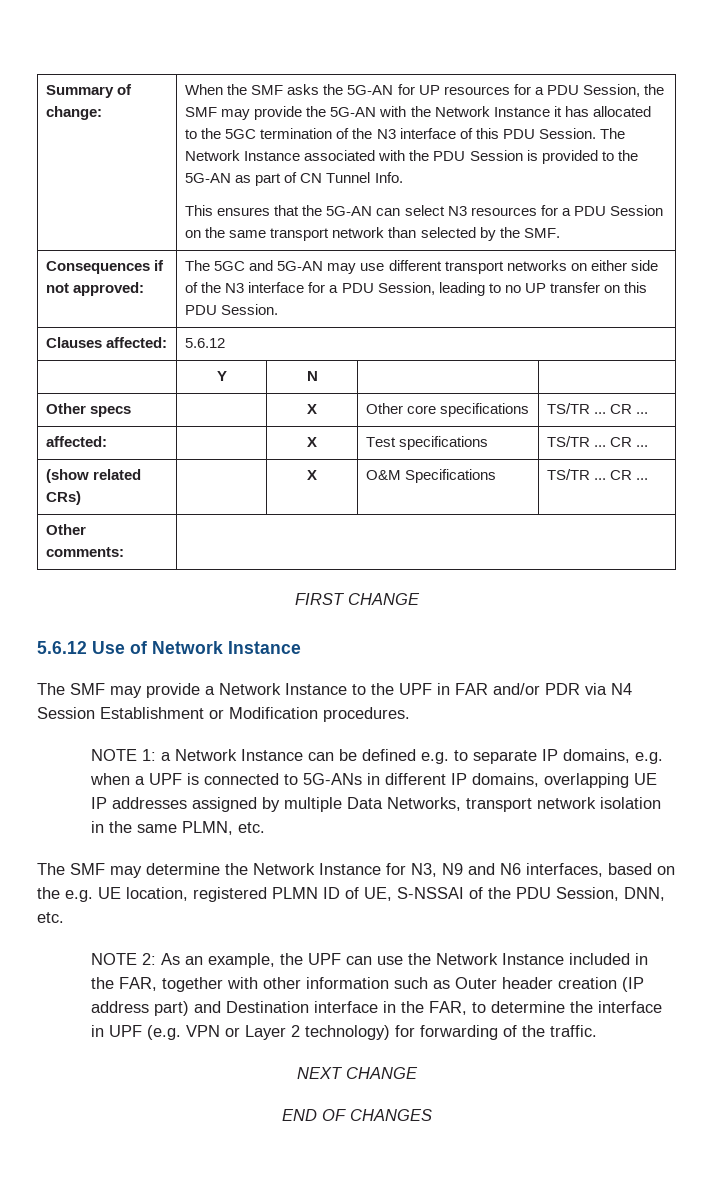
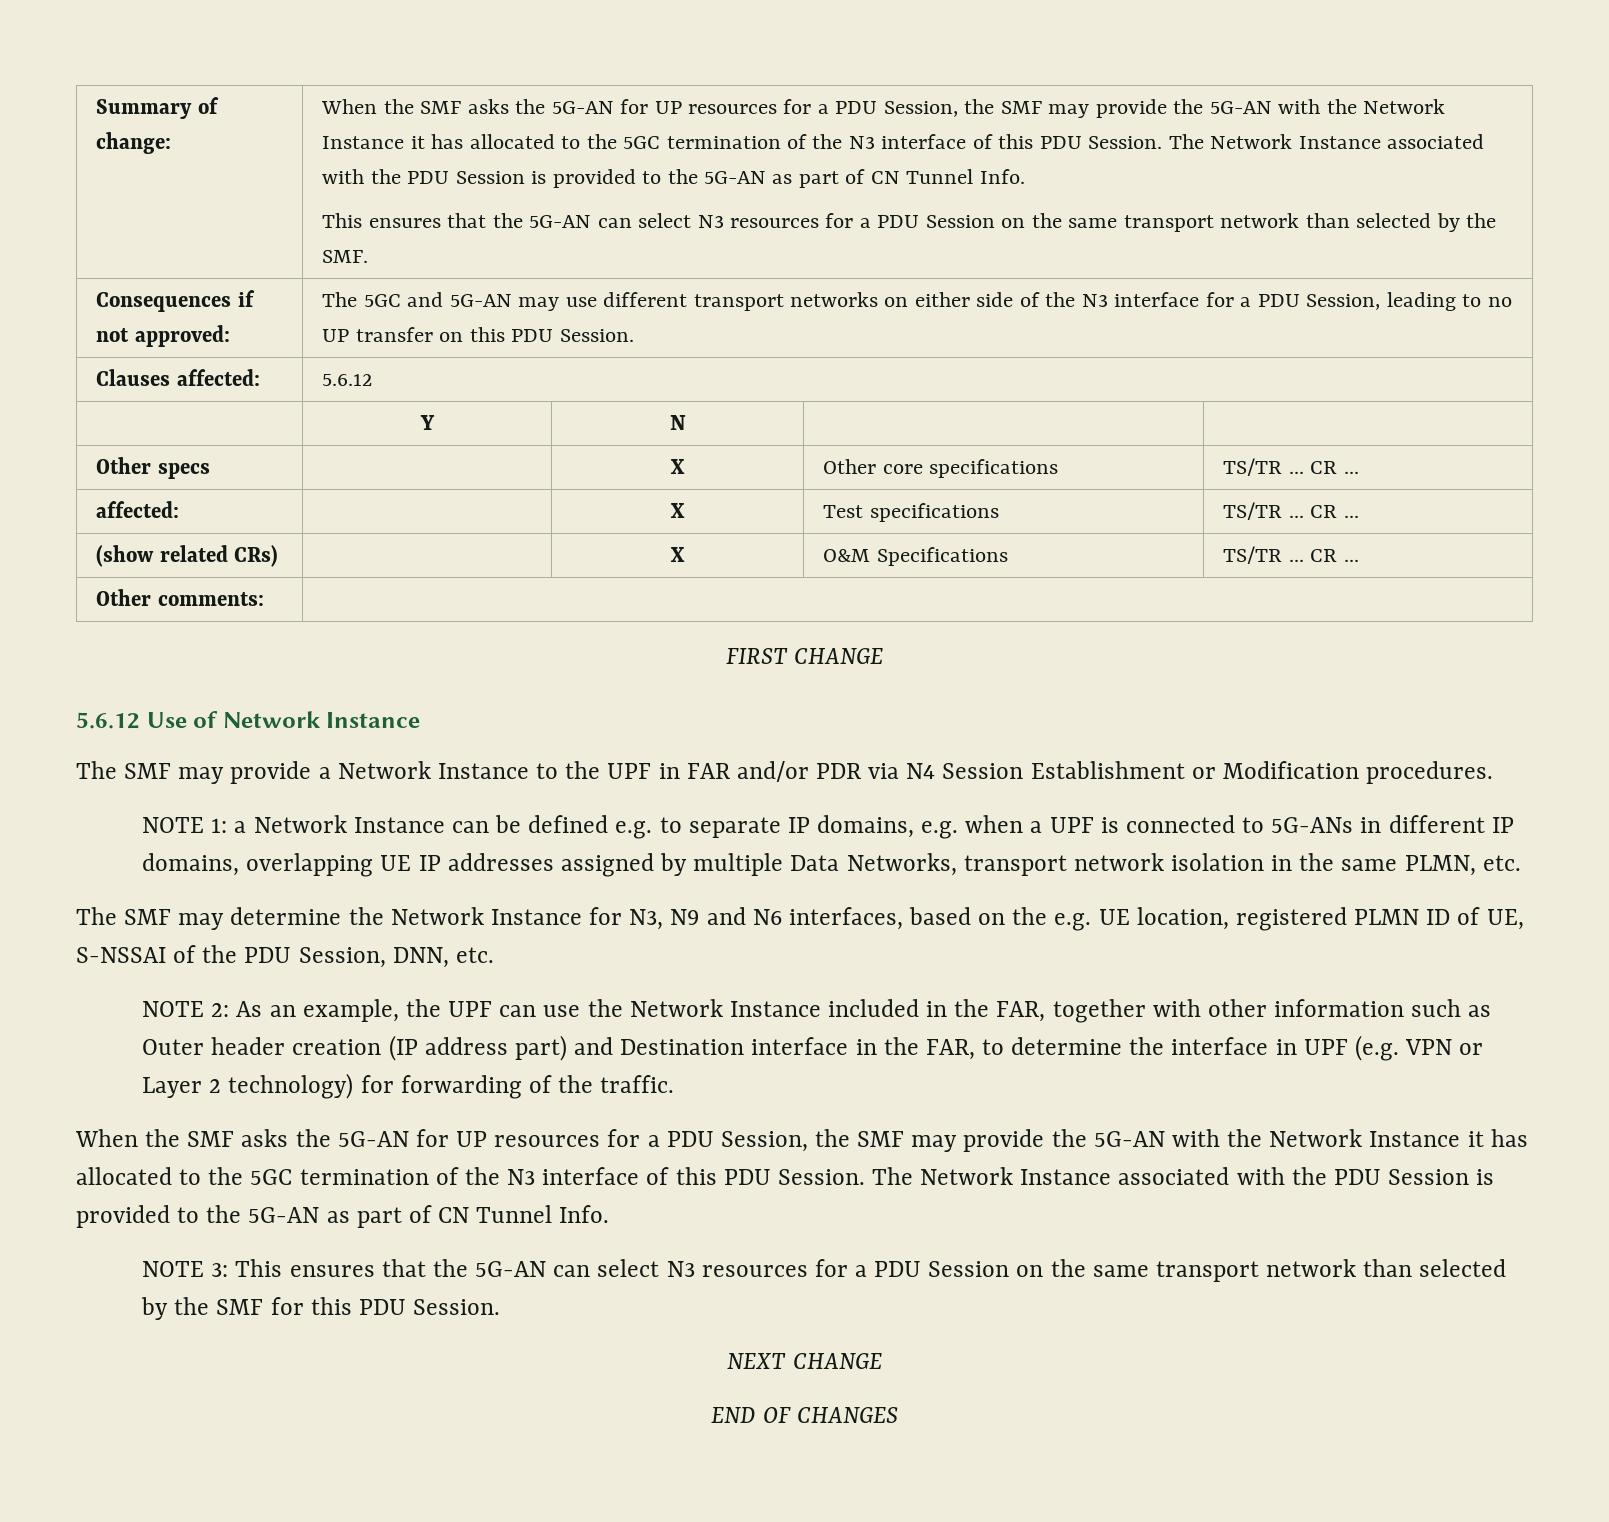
  NOTE 2: As an example, the UPF can use the Network Instance included in the FAR, together with other information such as Outer header creation (IP address part) and Destination interface in the FAR, to determine the interface in UPF (e.g. VPN or Layer 2 technology) for forwarding of the traffic.
+ When the SMF asks the 5G-AN for UP resources for a PDU Session, the SMF may provide the 5G-AN with the Network Instance it has allocated to the 5GC termination of the N3 interface of this PDU Session. The Network Instance associated with the PDU Session is provided to the 5G-AN as part of CN Tunnel Info.
+ NOTE 3: This ensures that the 5G-AN can select N3 resources for a PDU Session on the same transport network than selected by the SMF for this PDU Session.

